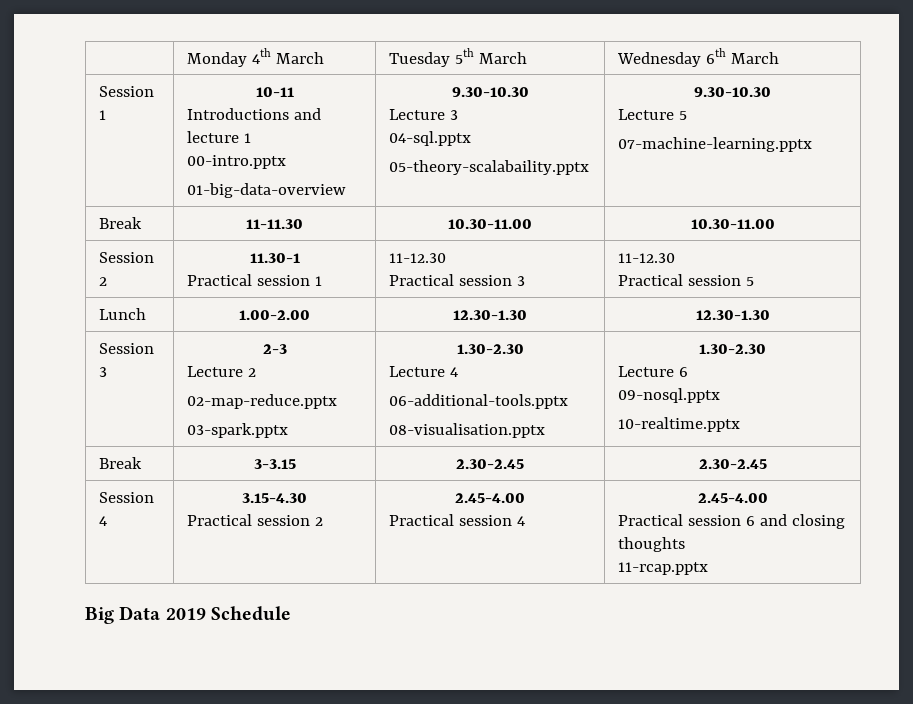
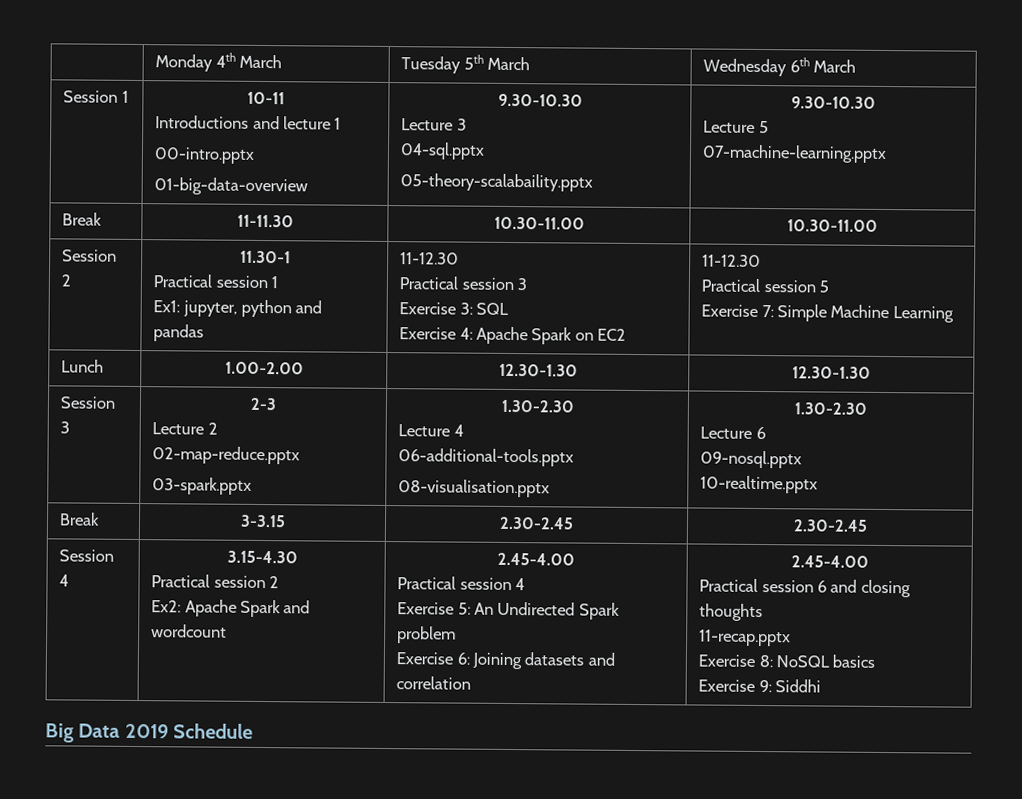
  Session 2 | 11.30-1
- Practical session 1 | 11-12.30
- Practical session 3 | 11-12.30
+ Practical session 1
+ Ex1: jupyter, python and pandas | 11-12.30
+ Practical session 3
+ Exercise 3: SQL
+ Exercise 4: Apache Spark on EC2 | 11-12.30
  Practical session 5
+ Exercise 7: Simple Machine Learning
+ Ex2: Apache Spark and wordcount
+ Exercise 5: An Undirected Spark problem
+ Exercise 6: Joining datasets and correlation
- 11-rcap.pptx
+ 11-recap.pptx
+ Exercise 8: NoSQL basics
+ Exercise 9: Siddhi

